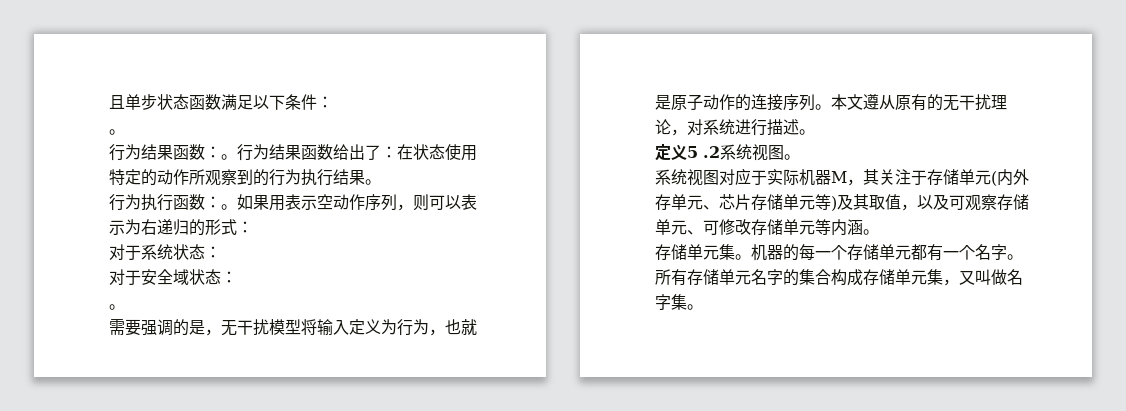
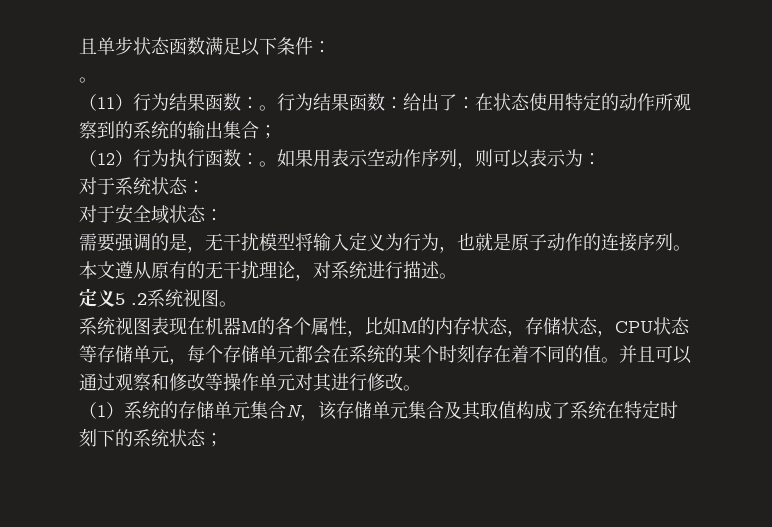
- 行为结果函数：。
+ （11）行为结果函数：。
- 行为结果函数给出了：在状态使用特定的动作所观察到的行为执行结果。
- 行为执行函数：。
+ 行为结果函数：给出了：在状态使用特定的动作所观察到的系统的输出集合；
+ （12）行为执行函数：。
- 如果用表示空动作序列，则可以表示为右递归的形式：
+ 如果用表示空动作序列，则可以表示为：
  对于安全域状态：
- 。
- 系统视图对应于实际机器M，其关注于存储单元(内外存单元、芯片存储单元等)及其取值，以及可观察存储单元、可修改存储单元等内涵。
- 存储单元集。机器的每一个存储单元都有一个名字。所有存储单元名字的集合构成存储单元集，又叫做名字集。
+ 系统视图表现在机器M的各个属性，比如M的内存状态，存储状态，CPU状态等存储单元，每个存储单元都会在系统的某个时刻存在着不同的值。并且可以通过观察和修改等操作单元对其进行修改。
+ （1）系统的存储单元集合N，该存储单元集合及其取值构成了系统在特定时刻下的系统状态；

